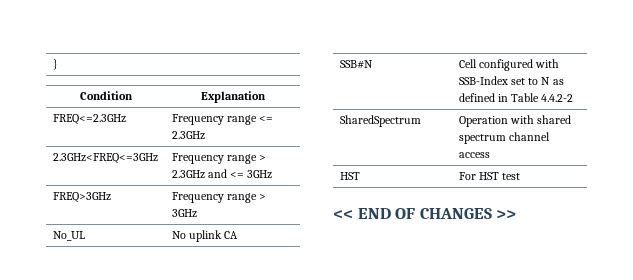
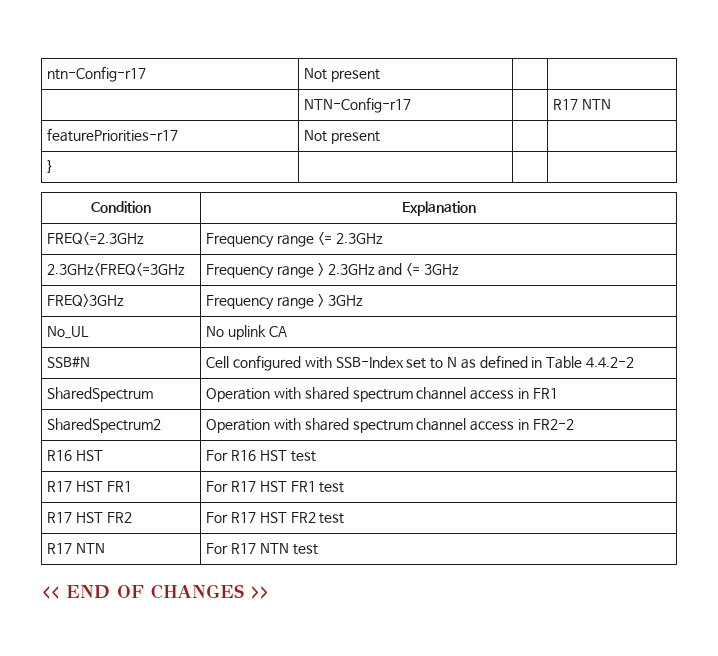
+ ntn-Config-r17 | Not present | |
+ | NTN-Config-r17 | | R17 NTN
+ featurePriorities-r17 | Not present | |
- SharedSpectrum | Operation with shared spectrum channel access
- HST | For HST test
+ SharedSpectrum | Operation with shared spectrum channel access in FR1
+ SharedSpectrum2 | Operation with shared spectrum channel access in FR2-2
+ R16 HST | For R16 HST test
+ R17 HST FR1 | For R17 HST FR1 test
+ R17 HST FR2 | For R17 HST FR2 test
+ R17 NTN | For R17 NTN test

